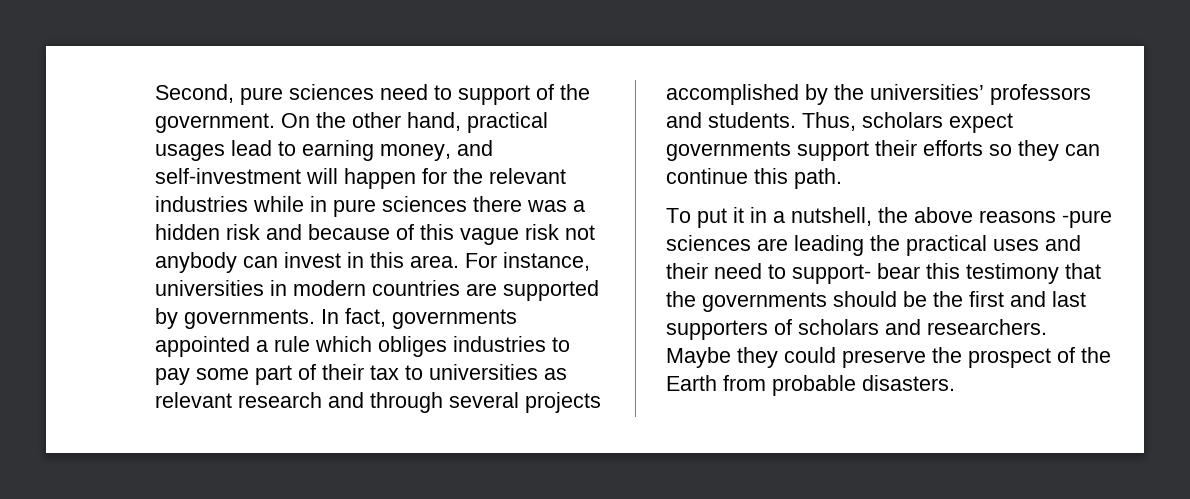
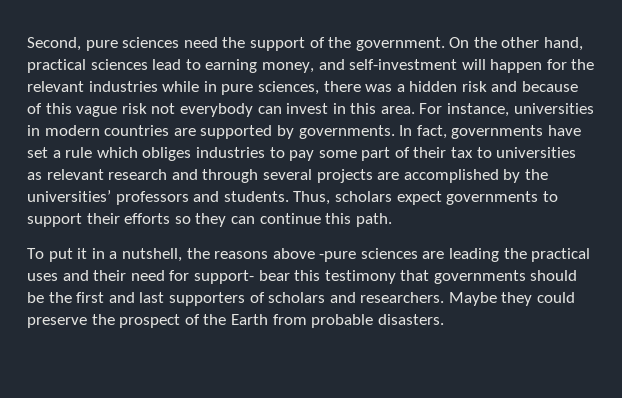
- Second, pure sciences need to support of the government.
+ Second, pure sciences need the support of the government.
- On the other hand, practical usages lead to earning money, and self-investment will happen for the relevant industries while in pure sciences there was a hidden risk and because of this vague risk not anybody can invest in this area.
+ On the other hand, practical sciences lead to earning money, and self-investment will happen for the relevant industries while in pure sciences, there was a hidden risk and because of this vague risk not everybody can invest in this area.
- In fact, governments appointed a rule which obliges industries to pay some part of their tax to universities as relevant research and through several projects accomplished by the universities’ professors and students.
+ In fact, governments have set a rule which obliges industries to pay some part of their tax to universities as relevant research and through several projects are accomplished by the universities’ professors and students.
- Thus, scholars expect governments support their efforts so they can continue this path.
+ Thus, scholars expect governments to support their efforts so they can continue this path.
- To put it in a nutshell, the above reasons -pure sciences are leading the practical uses and their need to support- bear this testimony that the governments should be the first and last supporters of scholars and researchers.
+ To put it in a nutshell, the reasons above -pure sciences are leading the practical uses and their need for support- bear this testimony that governments should be the first and last supporters of scholars and researchers.

